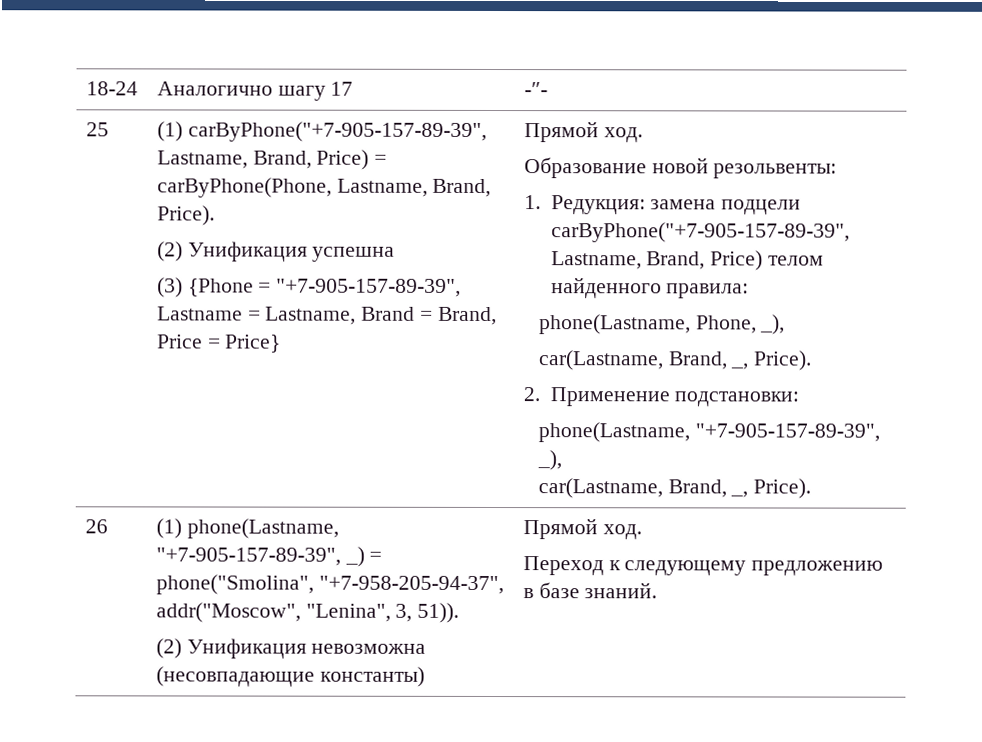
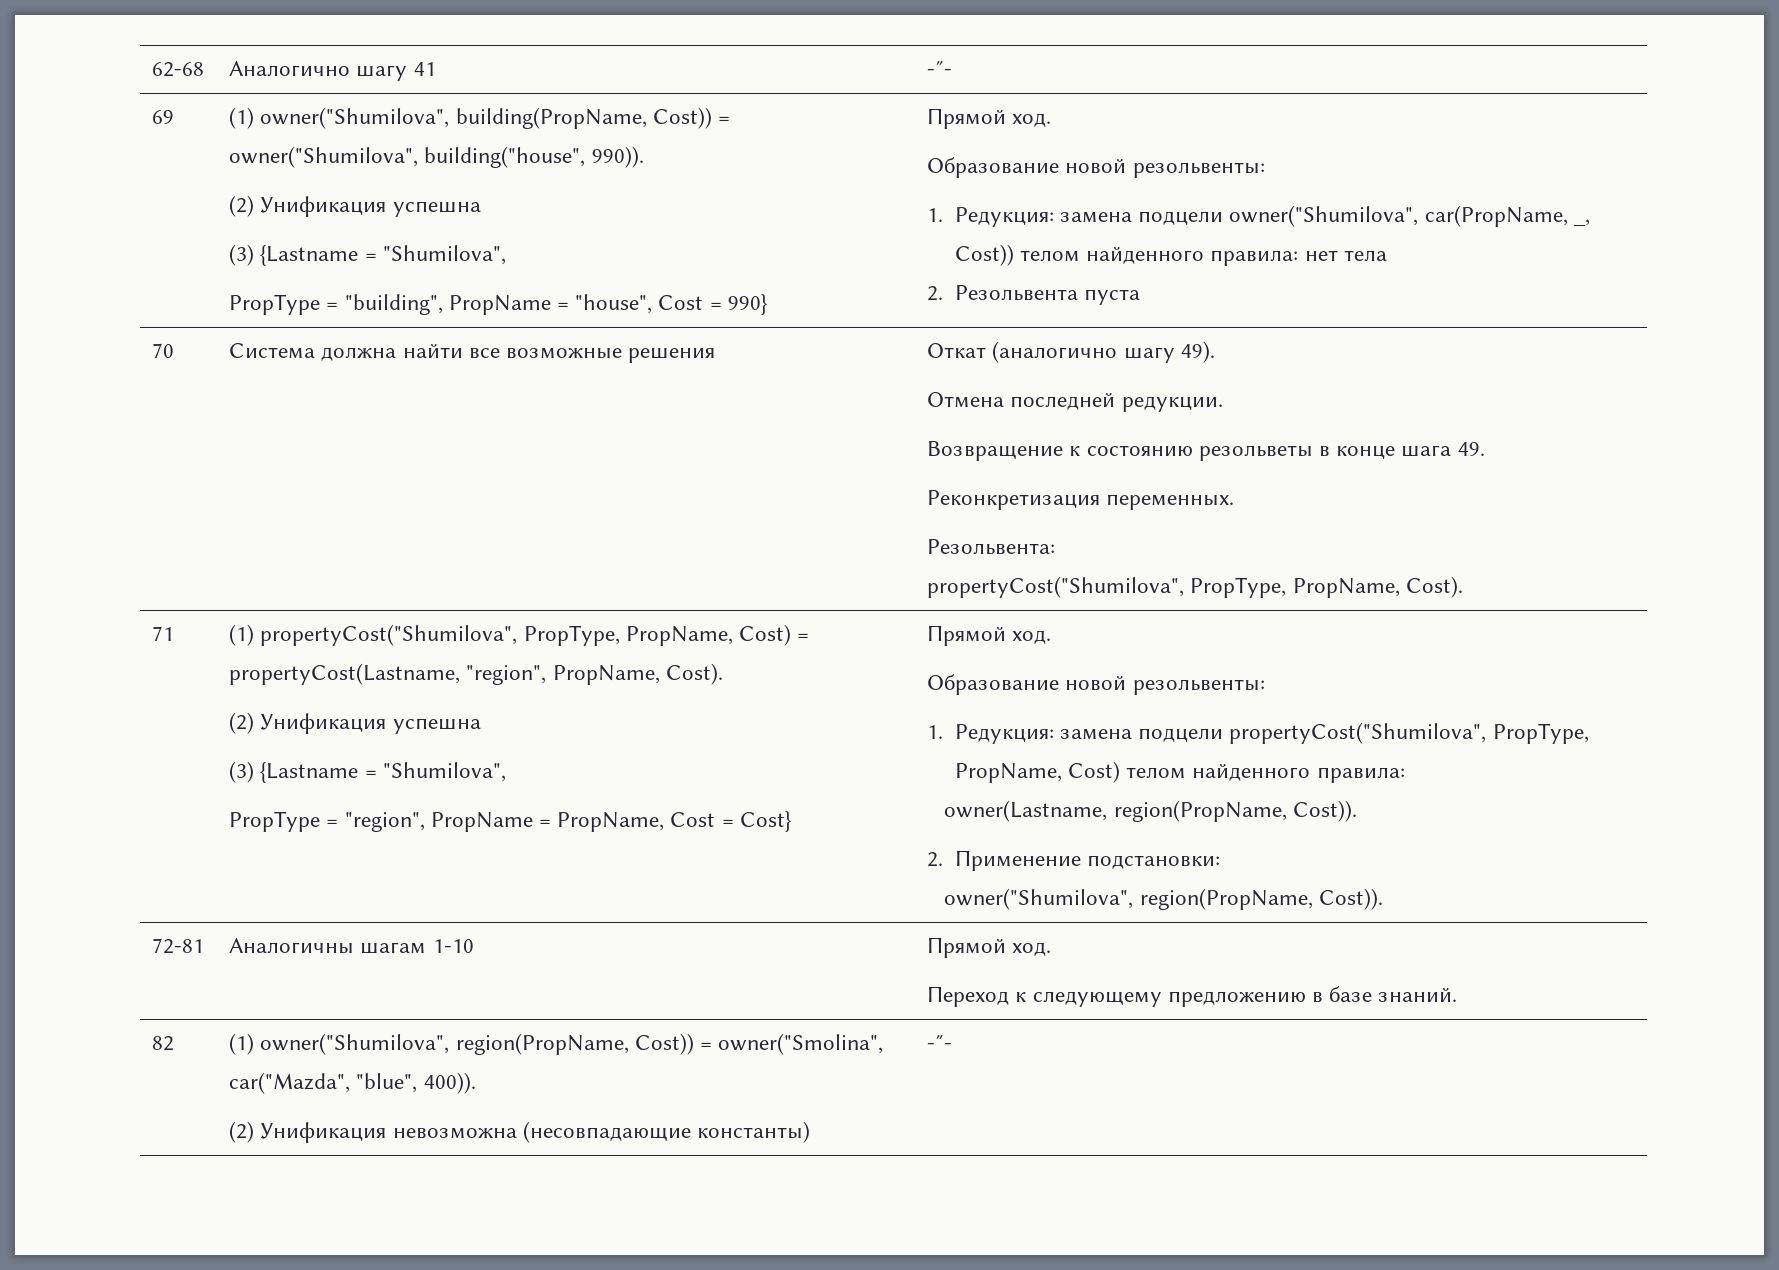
- 18-24 | Аналогично шагу 17 | -″-
+ 62-68 | Аналогично шагу 41 | -″-
- 25 | (1) carByPhone("+7-905-157-89-39", Lastname, Brand, Price) = carByPhone(Phone, Lastname, Brand, Price).
+ 69 | (1) owner("Shumilova", building(PropName, Cost)) = owner("Shumilova", building("house", 990)).
  (2) Унификация успешна
- (3) {Phone = "+7-905-157-89-39", Lastname = Lastname, Brand = Brand, Price = Price} | Прямой ход.
+ (3) {Lastname = "Shumilova",
+ PropType = "building", PropName = "house", Cost = 990} | Прямой ход.
  Образование новой резольвенты:
- 1. Редукция: замена подцели carByPhone("+7-905-157-89-39", Lastname, Brand, Price) телом найденного правила:
- phone(Lastname, Phone, _),
- car(Lastname, Brand, _, Price).
+ 1. Редукция: замена подцели owner("Shumilova", car(PropName, _, Cost)) телом найденного правила: нет тела
+ 2. Резольвента пуста
+ 70 | Система должна найти все возможные решения | Откат (аналогично шагу 49).
+ Отмена последней редукции.
+ Возвращение к состоянию резольветы в конце шага 49.
+ Реконкретизация переменных.
+ Резольвента:
+ propertyCost("Shumilova", PropType, PropName, Cost).
+ 71 | (1) propertyCost("Shumilova", PropType, PropName, Cost) = propertyCost(Lastname, "region", PropName, Cost).
+ (2) Унификация успешна
+ (3) {Lastname = "Shumilova",
+ PropType = "region", PropName = PropName, Cost = Cost} | Прямой ход.
+ Образование новой резольвенты:
+ 1. Редукция: замена подцели propertyCost("Shumilova", PropType, PropName, Cost) телом найденного правила:
+ owner(Lastname, region(PropName, Cost)).
  2. Применение подстановки:
- phone(Lastname, "+7-905-157-89-39", _),
- car(Lastname, Brand, _, Price).
- 26 | (1) phone(Lastname, "+7-905-157-89-39", _) = phone("Smolina", "+7-958-205-94-37", addr("Moscow", "Lenina", 3, 51)).
- (2) Унификация невозможна (несовпадающие константы) | Прямой ход.
+ owner("Shumilova", region(PropName, Cost)).
+ 72-81 | Аналогичны шагам 1-10 | Прямой ход.
+ 82 | (1) owner("Shumilova", region(PropName, Cost)) = owner("Smolina", car("Mazda", "blue", 400)).
+ (2) Унификация невозможна (несовпадающие константы) | -″-

